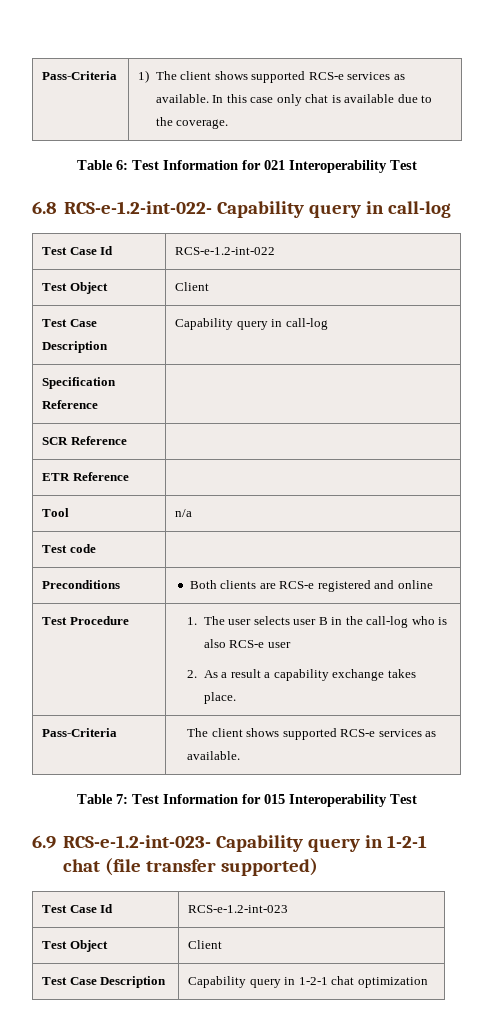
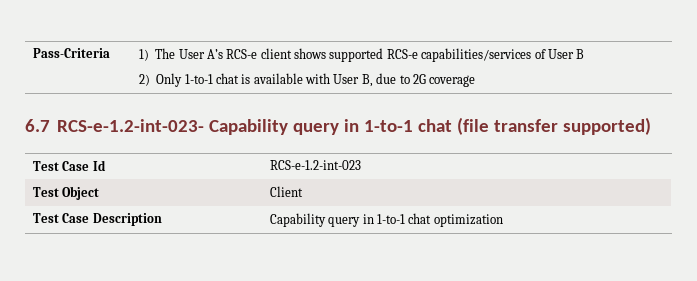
- Pass-Criteria | 1) The client shows supported RCS-e services as available. In this case only chat is available due to the coverage.
- Table 6: Test Information for 021 Interoperability Test
- 6.8 RCS-e-1.2-int-022- Capability query in call-log
- Test Case Id | RCS-e-1.2-int-022
- Test Object | Client
- Test Case Description | Capability query in call-log
- Specification Reference |
- SCR Reference |
- ETR Reference |
- Tool | n/a
- Test code |
- Preconditions | Both clients are RCS-e registered and online
- Test Procedure | 1. The user selects user B in the call-log who is also RCS-e user
- 2. As a result a capability exchange takes place.
- Pass-Criteria | The client shows supported RCS-e services as available.
- Table 7: Test Information for 015 Interoperability Test
- 6.9 RCS-e-1.2-int-023- Capability query in 1-2-1 chat (file transfer supported)
+ Pass-Criteria | 1) The User A’s RCS-e client shows supported RCS-e capabilities/services of User B
+ 2) Only 1-to-1 chat is available with User B, due to 2G coverage
+ 6.7 RCS-e-1.2-int-023- Capability query in 1-to-1 chat (file transfer supported)
- Test Case Description | Capability query in 1-2-1 chat optimization
+ Test Case Description | Capability query in 1-to-1 chat optimization

